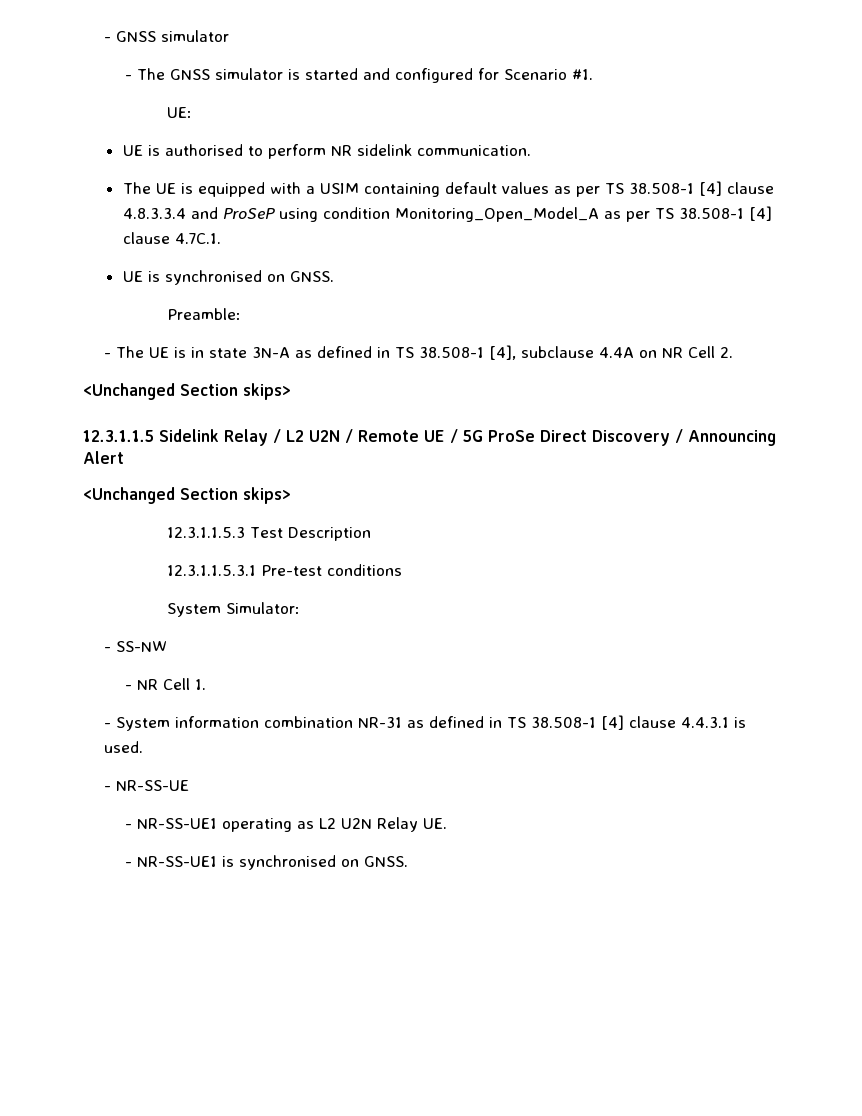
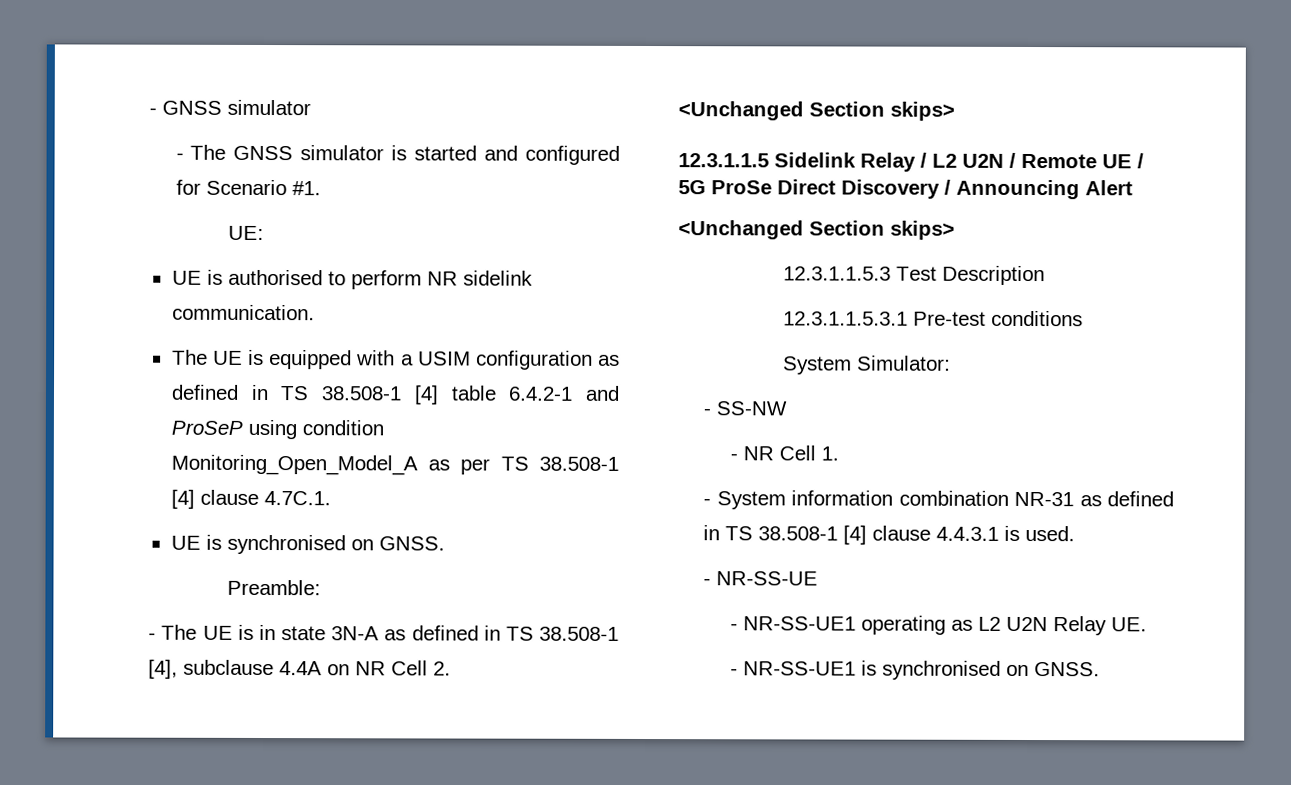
- The UE is equipped with a USIM containing default values as per TS 38.508-1 [4] clause 4.8.3.3.4 and ProSeP using condition Monitoring_Open_Model_A as per TS 38.508-1 [4] clause 4.7C.1.
+ The UE is equipped with a USIM configuration as defined in TS 38.508-1 [4] table 6.4.2-1 and ProSeP using condition Monitoring_Open_Model_A as per TS 38.508-1 [4] clause 4.7C.1.

